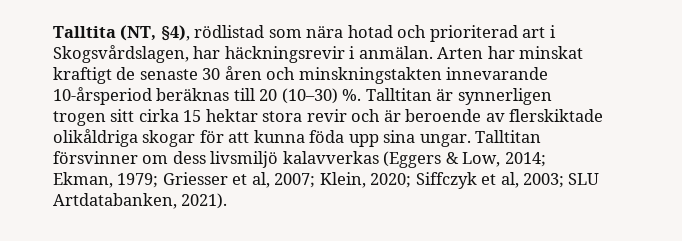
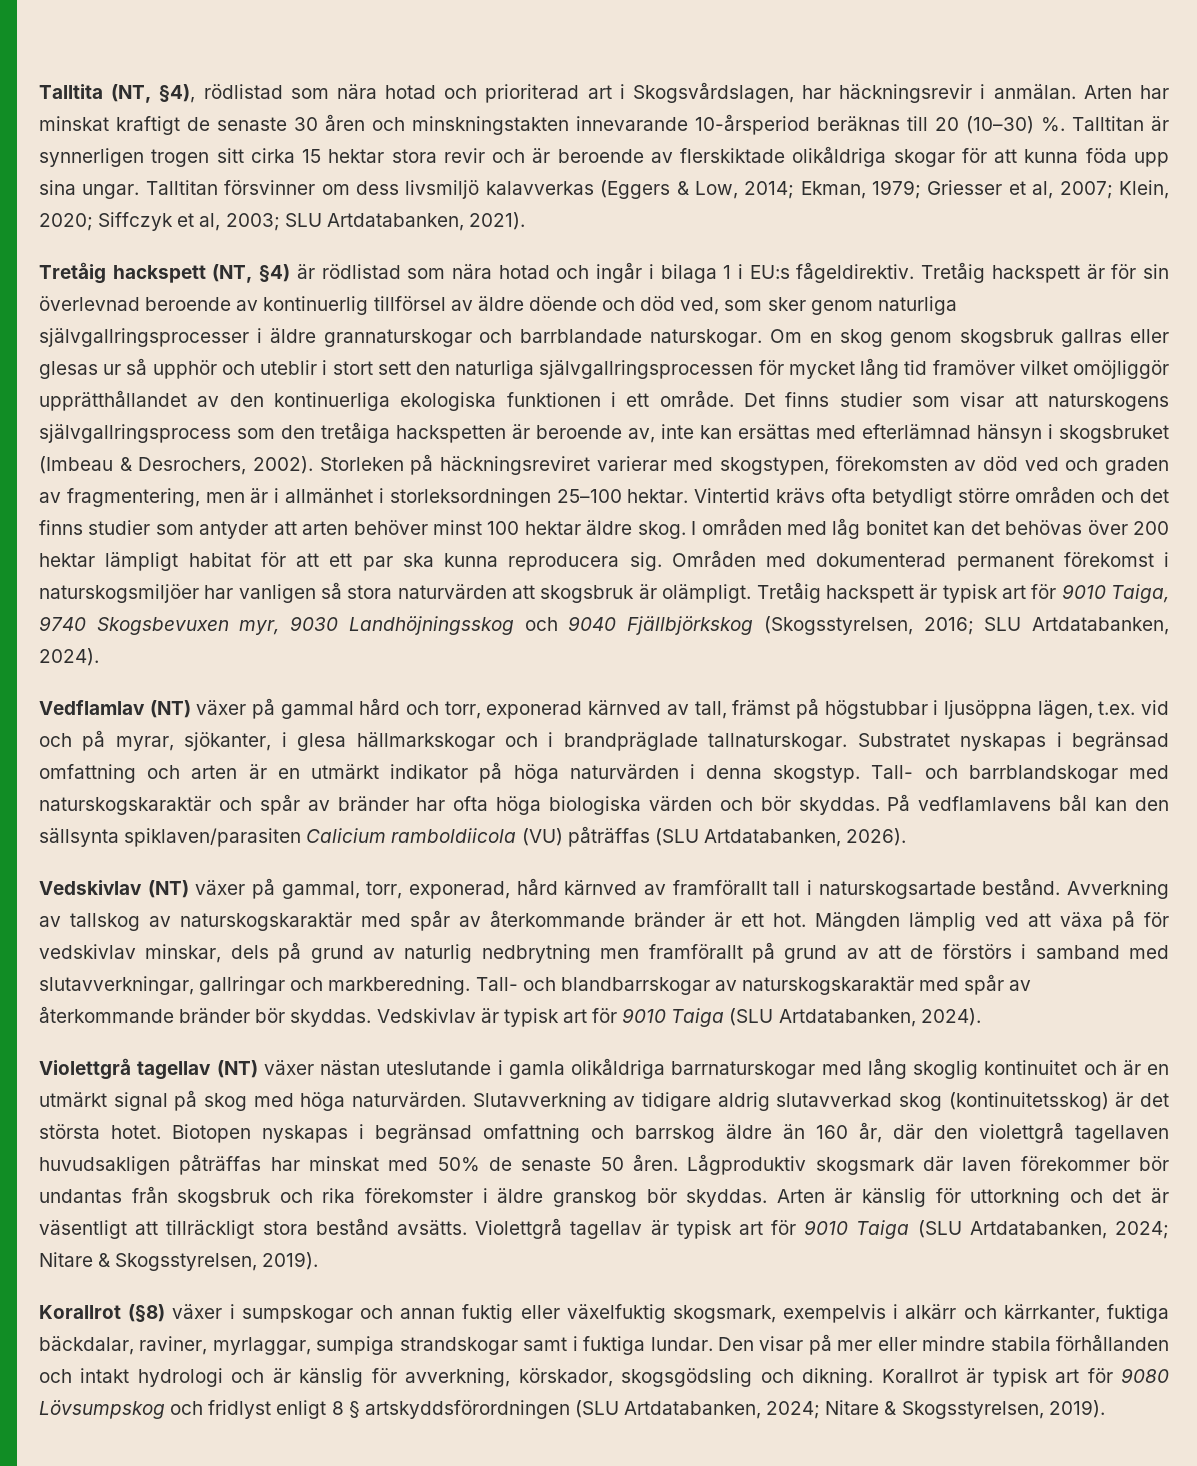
+ Tretåig hackspett (NT, §4) är rödlistad som nära hotad och ingår i bilaga 1 i EU:s fågeldirektiv. Tretåig hackspett är för sin överlevnad beroende av kontinuerlig tillförsel av äldre döende och död ved, som sker genom naturliga självgallringsprocesser i äldre grannaturskogar och barrblandade naturskogar. Om en skog genom skogsbruk gallras eller glesas ur så upphör och uteblir i stort sett den naturliga självgallringsprocessen för mycket lång tid framöver vilket omöjliggör upprätthållandet av den kontinuerliga ekologiska funktionen i ett område. Det finns studier som visar att naturskogens självgallringsprocess som den tretåiga hackspetten är beroende av, inte kan ersättas med efterlämnad hänsyn i skogsbruket (Imbeau & Desrochers, 2002). Storleken på häckningsreviret varierar med skogstypen, förekomsten av död ved och graden av fragmentering, men är i allmänhet i storleksordningen 25–100 hektar. Vintertid krävs ofta betydligt större områden och det finns studier som antyder att arten behöver minst 100 hektar äldre skog. I områden med låg bonitet kan det behövas över 200 hektar lämpligt habitat för att ett par ska kunna reproducera sig. Områden med dokumenterad permanent förekomst i naturskogsmiljöer har vanligen så stora naturvärden att skogsbruk är olämpligt. Tretåig hackspett är typisk art för 9010 Taiga, 9740 Skogsbevuxen myr, 9030 Landhöjningsskog och 9040 Fjällbjörkskog (Skogsstyrelsen, 2016; SLU Artdatabanken, 2024).
+ Vedflamlav (NT) växer på gammal hård och torr, exponerad kärnved av tall, främst på högstubbar i ljusöppna lägen, t.ex. vid och på myrar, sjökanter, i glesa hällmarkskogar och i brandpräglade tallnaturskogar. Substratet nyskapas i begränsad omfattning och arten är en utmärkt indikator på höga naturvärden i denna skogstyp. Tall- och barrblandskogar med naturskogskaraktär och spår av bränder har ofta höga biologiska värden och bör skyddas. På vedflamlavens bål kan den sällsynta spiklaven/parasiten Calicium ramboldiicola (VU) påträffas (SLU Artdatabanken, 2026).
+ Vedskivlav (NT) växer på gammal, torr, exponerad, hård kärnved av framförallt tall i naturskogsartade bestånd. Avverkning av tallskog av naturskogskaraktär med spår av återkommande bränder är ett hot. Mängden lämplig ved att växa på för vedskivlav minskar, dels på grund av naturlig nedbrytning men framförallt på grund av att de förstörs i samband med slutavverkningar, gallringar och markberedning. Tall- och blandbarrskogar av naturskogskaraktär med spår av återkommande bränder bör skyddas. Vedskivlav är typisk art för 9010 Taiga (SLU Artdatabanken, 2024).
+ Violettgrå tagellav (NT) växer nästan uteslutande i gamla olikåldriga barrnaturskogar med lång skoglig kontinuitet och är en utmärkt signal på skog med höga naturvärden. Slutavverkning av tidigare aldrig slutavverkad skog (kontinuitetsskog) är det största hotet. Biotopen nyskapas i begränsad omfattning och barrskog äldre än 160 år, där den violettgrå tagellaven huvudsakligen påträffas har minskat med 50% de senaste 50 åren. Lågproduktiv skogsmark där laven förekommer bör undantas från skogsbruk och rika förekomster i äldre granskog bör skyddas. Arten är känslig för uttorkning och det är väsentligt att tillräckligt stora bestånd avsätts. Violettgrå tagellav är typisk art för 9010 Taiga (SLU Artdatabanken, 2024; Nitare & Skogsstyrelsen, 2019).
+ Korallrot (§8) växer i sumpskogar och annan fuktig eller växelfuktig skogsmark, exempelvis i alkärr och kärrkanter, fuktiga bäckdalar, raviner, myrlaggar, sumpiga strandskogar samt i fuktiga lundar. Den visar på mer eller mindre stabila förhållanden och intakt hydrologi och är känslig för avverkning, körskador, skogsgödsling och dikning. Korallrot är typisk art för 9080 Lövsumpskog och fridlyst enligt 8 § artskyddsförordningen (SLU Artdatabanken, 2024; Nitare & Skogsstyrelsen, 2019).

